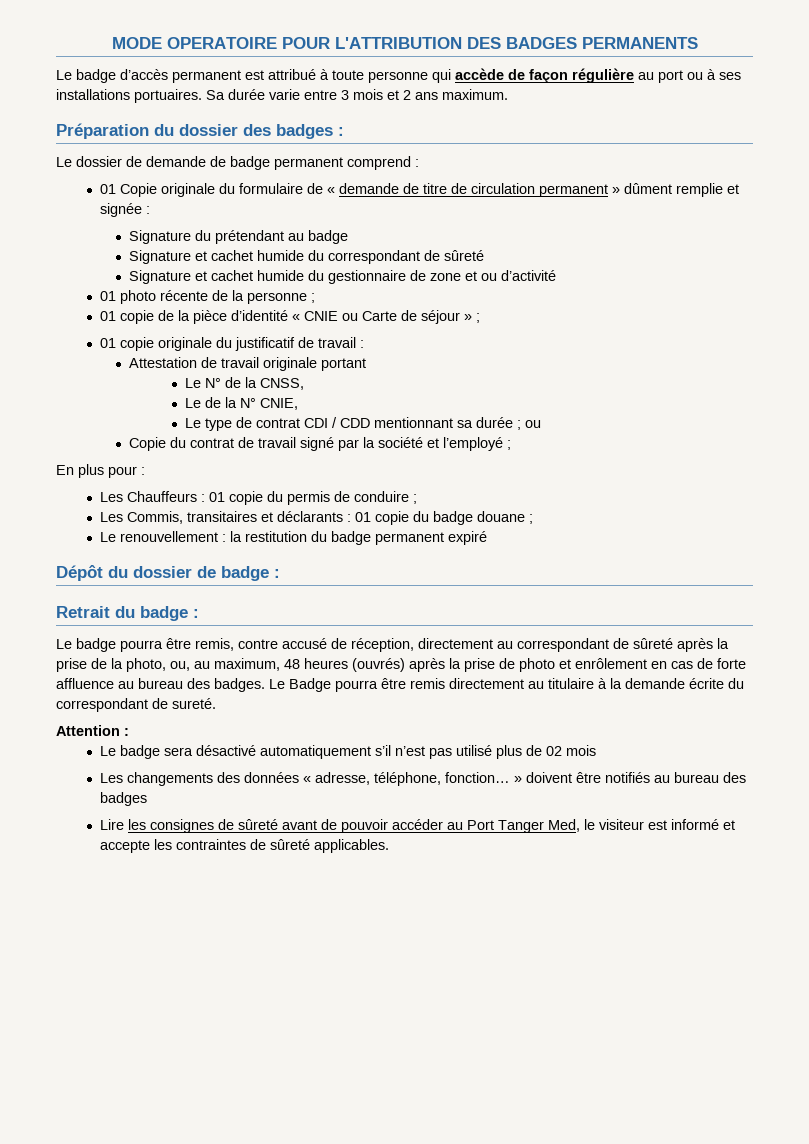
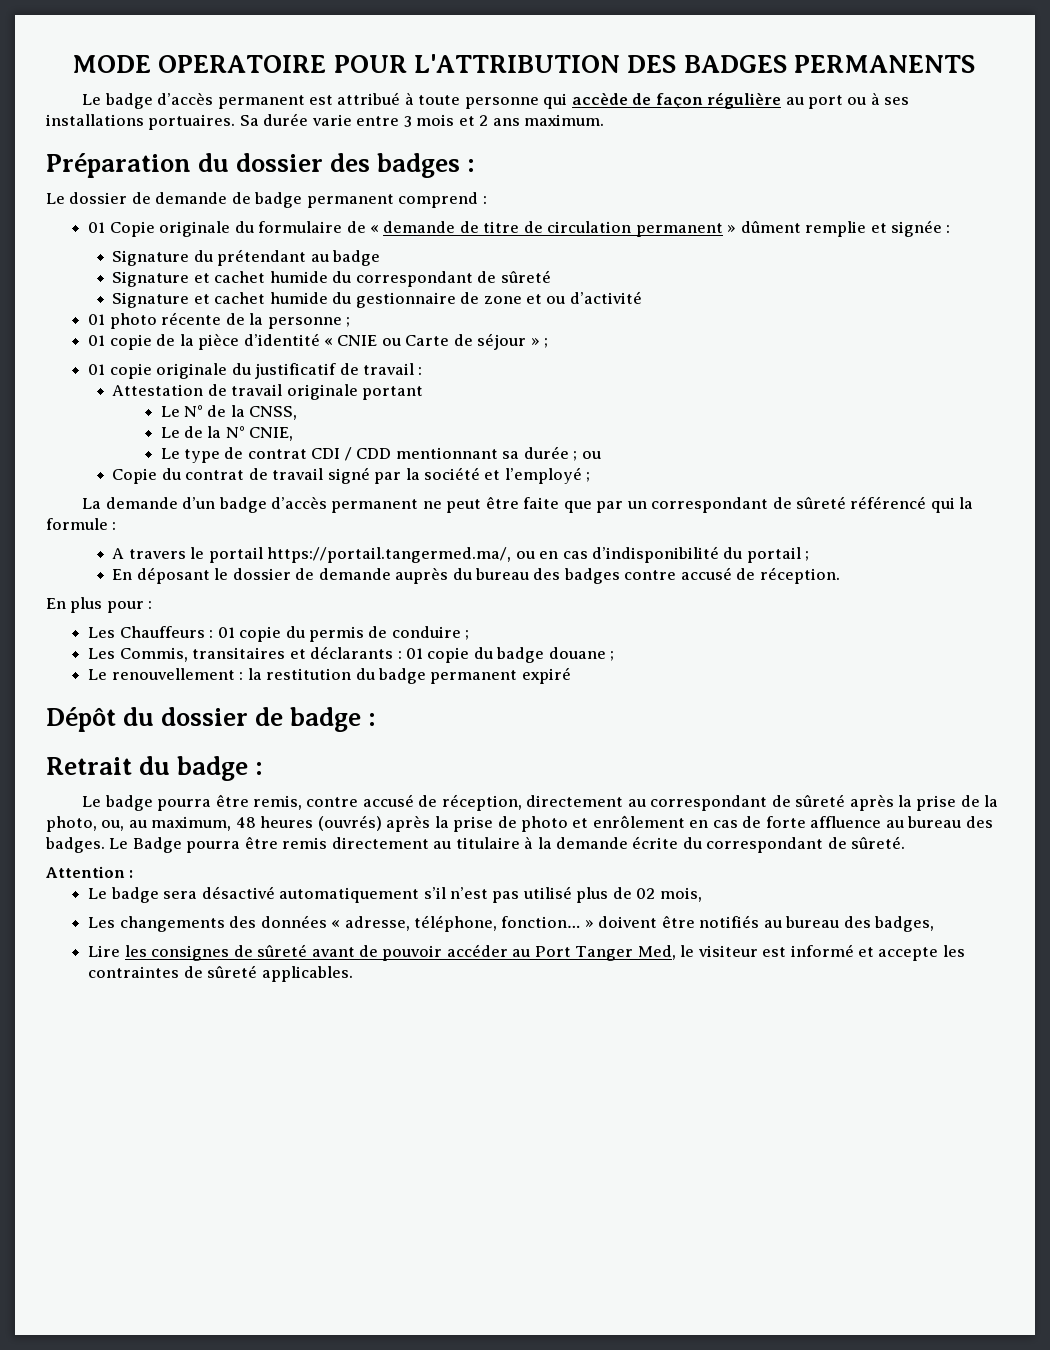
+ La demande d’un badge d’accès permanent ne peut être faite que par un correspondant de sûreté référencé qui la formule :
+ A travers le portail https://portail.tangermed.ma/, ou en cas d’indisponibilité du portail ;
+ En déposant le dossier de demande auprès du bureau des badges contre accusé de réception.
- Le Badge pourra être remis directement au titulaire à la demande écrite du correspondant de sureté.
+ Le Badge pourra être remis directement au titulaire à la demande écrite du correspondant de sûreté.
- Le badge sera désactivé automatiquement s’il n’est pas utilisé plus de 02 mois
+ Le badge sera désactivé automatiquement s’il n’est pas utilisé plus de 02 mois,
- Les changements des données « adresse, téléphone, fonction… » doivent être notifiés au bureau des badges
+ Les changements des données « adresse, téléphone, fonction… » doivent être notifiés au bureau des badges,

